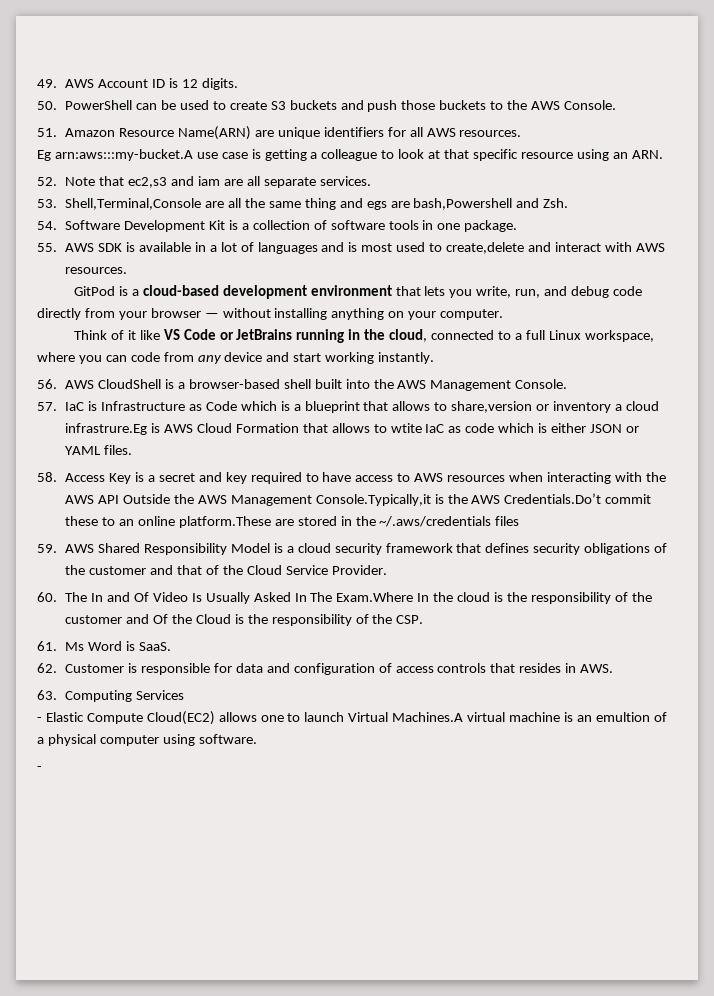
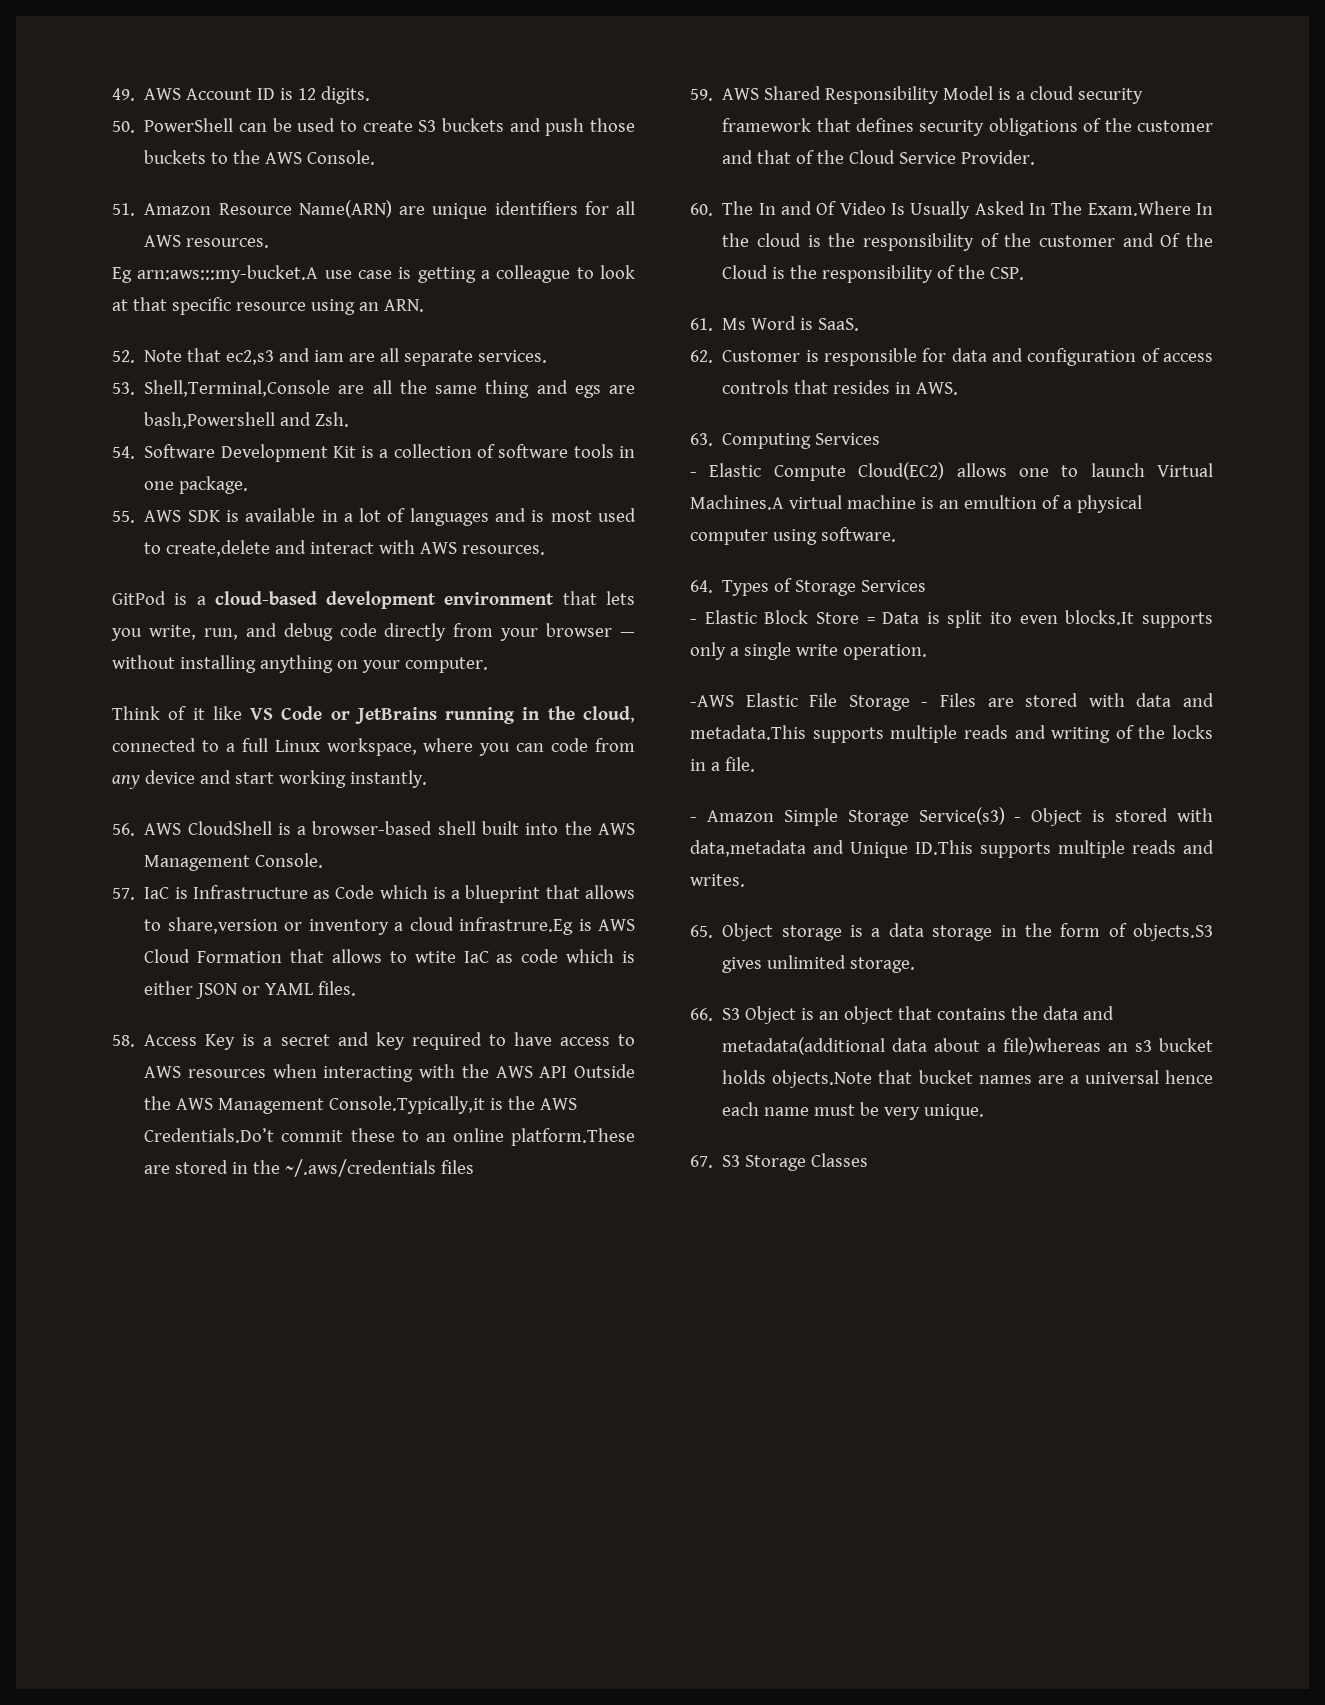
  - Elastic Compute Cloud(EC2) allows one to launch Virtual Machines.A virtual machine is an emultion of a physical computer using software.
- -
+ 64. Types of Storage Services
+ - Elastic Block Store = Data is split ito even blocks.It supports only a single write operation.
+ -AWS Elastic File Storage - Files are stored with data and metadata.This supports multiple reads and writing of the locks in a file.
+ - Amazon Simple Storage Service(s3) - Object is stored with data,metadata and Unique ID.This supports multiple reads and writes.
+ 65. Object storage is a data storage in the form of objects.S3 gives unlimited storage.
+ 66. S3 Object is an object that contains the data and metadata(additional data about a file)whereas an s3 bucket holds objects.Note that bucket names are a universal hence each name must be very unique.
+ 67. S3 Storage Classes

